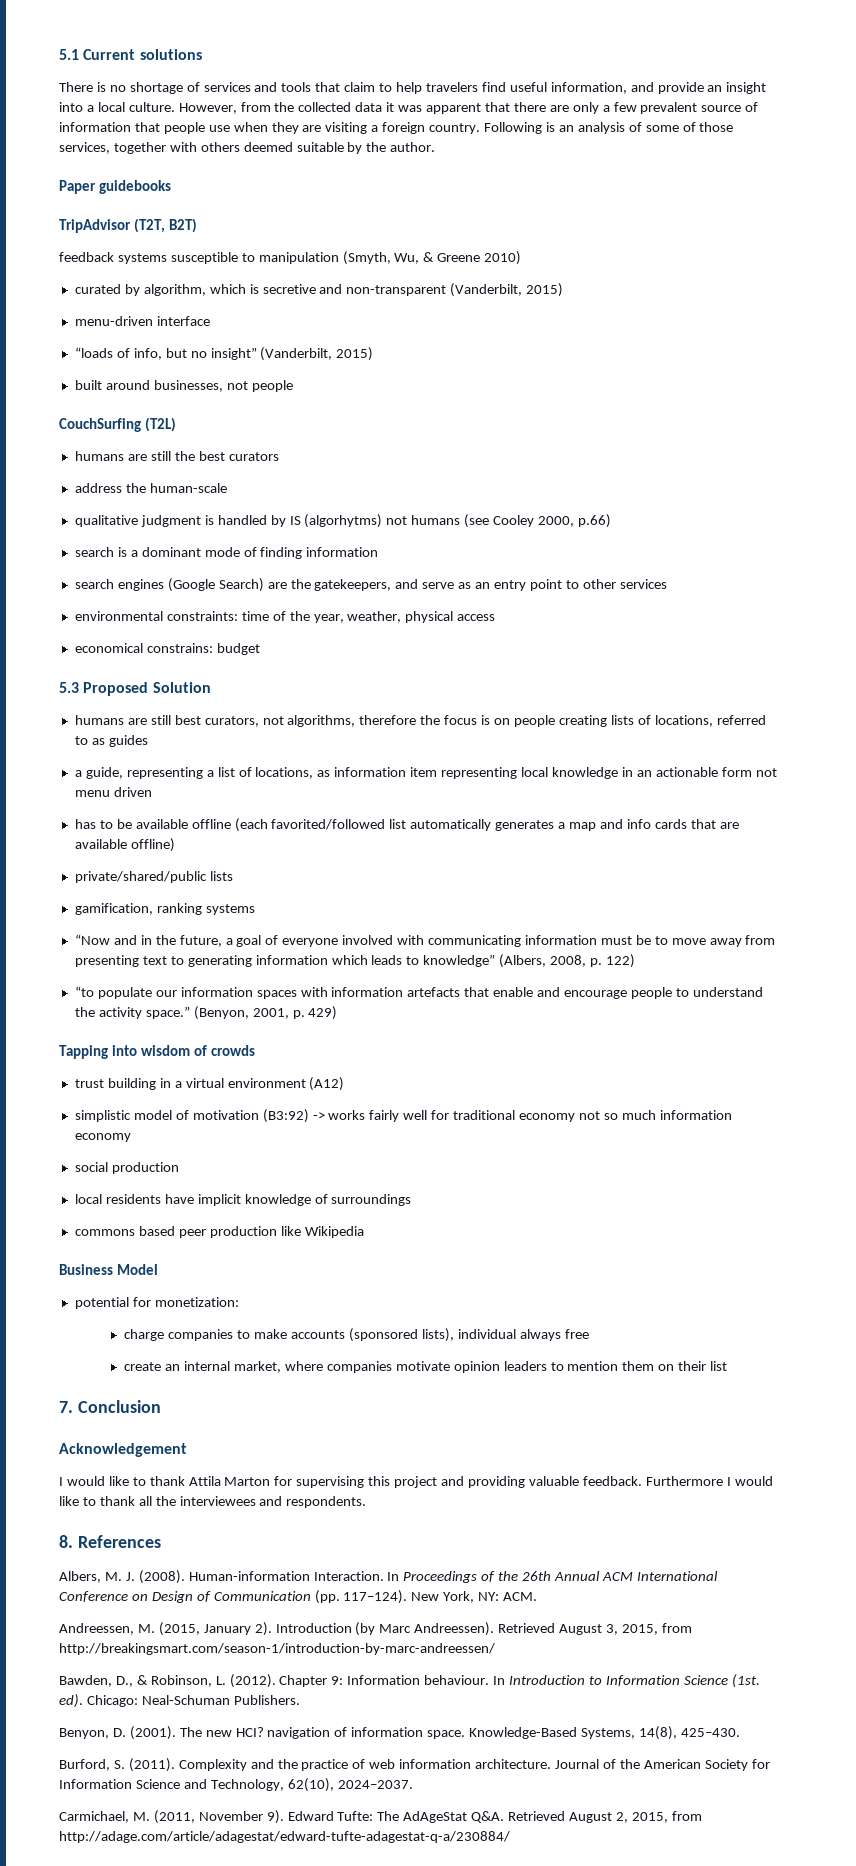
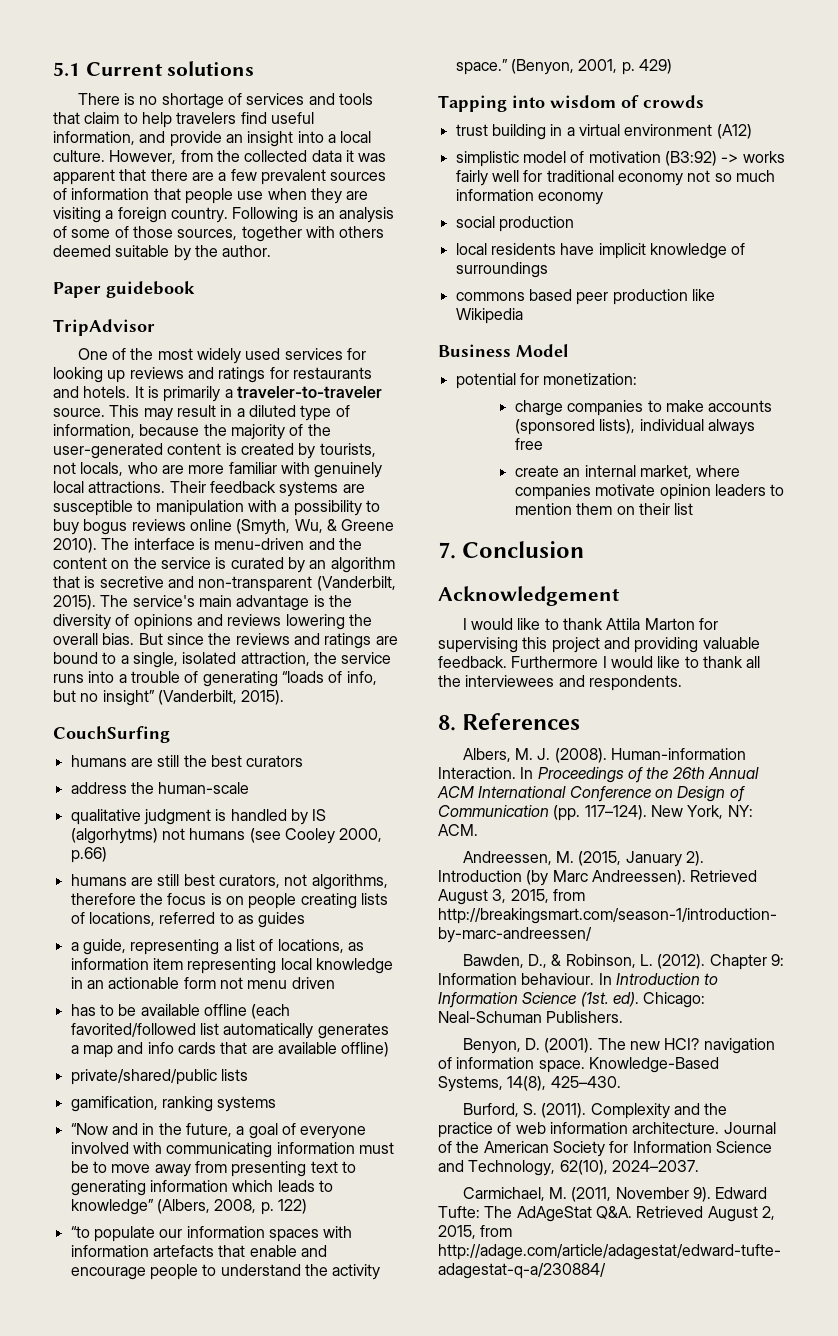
- However, from the collected data it was apparent that there are only a few prevalent source of information that people use when they are visiting a foreign country.
+ However, from the collected data it was apparent that there are a few prevalent sources of information that people use when they are visiting a foreign country.
- Following is an analysis of some of those services, together with others deemed suitable by the author.
+ Following is an analysis of some of those sources, together with others deemed suitable by the author.
- Paper guidebooks
+ Paper guidebook
- TripAdvisor (T2T, B2T)
- feedback systems susceptible to manipulation (Smyth, Wu, & Greene 2010)
- curated by algorithm, which is secretive and non-transparent (Vanderbilt, 2015)
- menu-driven interface
- “loads of info, but no insight” (Vanderbilt, 2015)
- built around businesses, not people
+ TripAdvisor
+ One of the most widely used services for looking up reviews and ratings for restaurants and hotels. It is primarily a traveler-to-traveler source. This may result in a diluted type of information, because the majority of the user-generated content is created by tourists, not locals, who are more familiar with genuinely local attractions. Their feedback systems are susceptible to manipulation with a possibility to buy bogus reviews online (Smyth, Wu, & Greene 2010). The interface is menu-driven and the content on the service is curated by an algorithm that is secretive and non-transparent (Vanderbilt, 2015). The service's main advantage is the diversity of opinions and reviews lowering the overall bias. But since the reviews and ratings are bound to a single, isolated attraction, the service runs into a trouble of generating “loads of info, but no insight” (Vanderbilt, 2015).
- CouchSurfing (T2L)
+ CouchSurfing
- search is a dominant mode of finding information
- search engines (Google Search) are the gatekeepers, and serve as an entry point to other services
- environmental constraints: time of the year, weather, physical access
- economical constrains: budget
- 5.3 Proposed Solution

